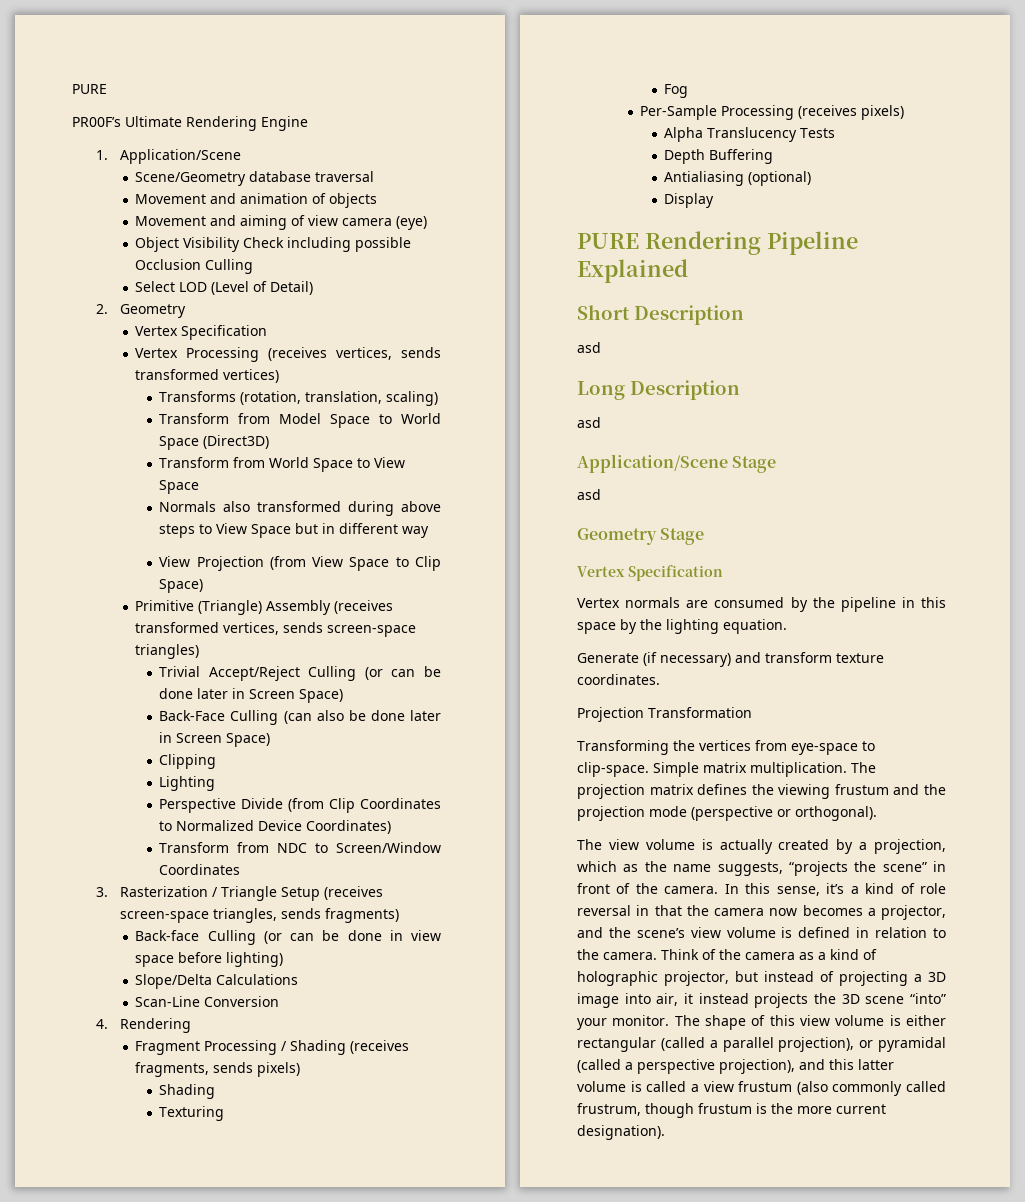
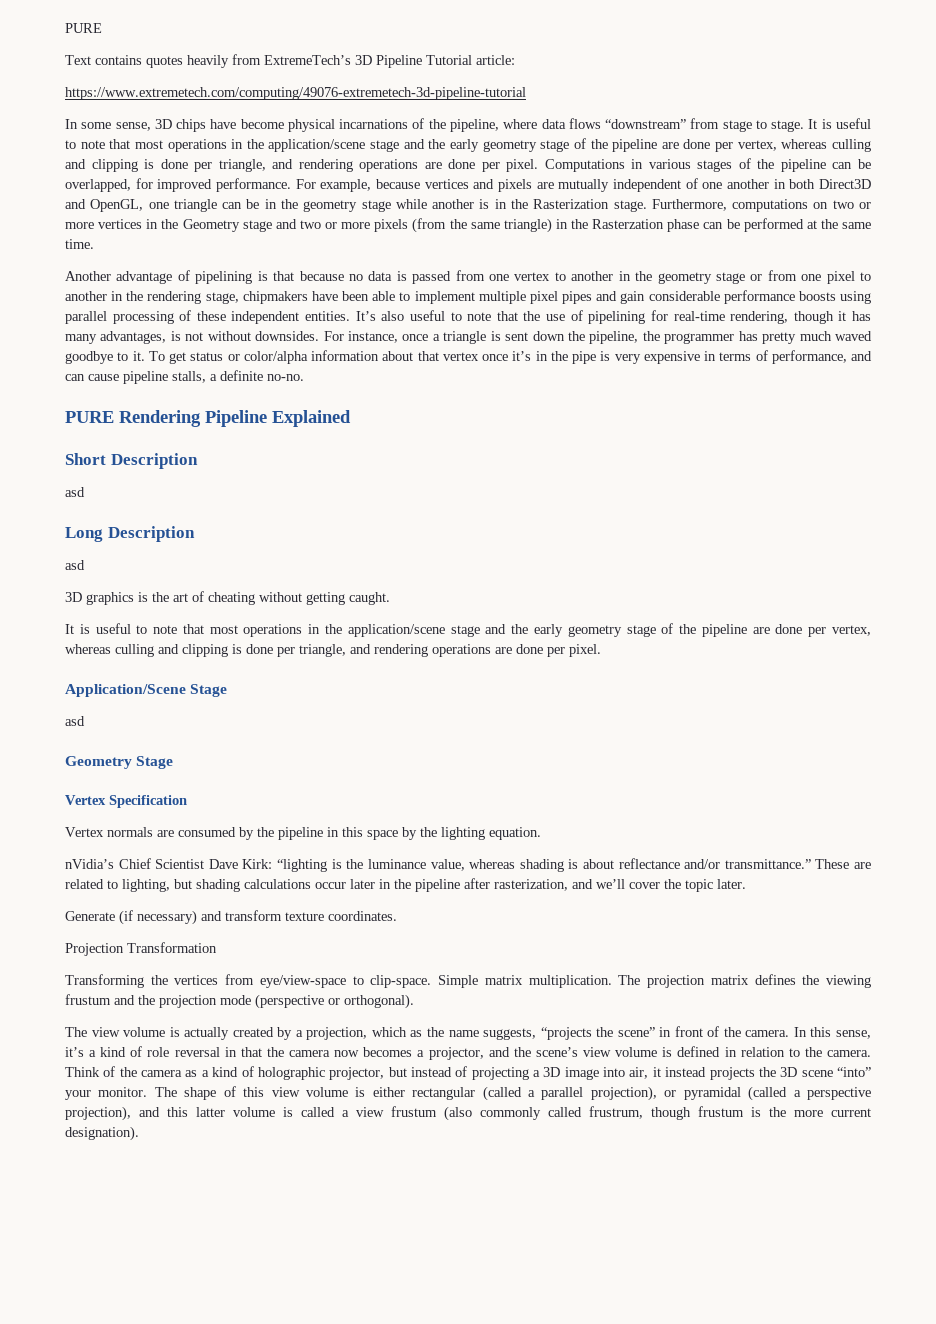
- PR00F’s Ultimate Rendering Engine
- 1. Application/Scene
- Scene/Geometry database traversal
- Movement and animation of objects
- Movement and aiming of view camera (eye)
- Object Visibility Check including possible Occlusion Culling
- Select LOD (Level of Detail)
- 2. Geometry
- Vertex Specification
- Vertex Processing (receives vertices, sends transformed vertices)
- Transforms (rotation, translation, scaling)
- Transform from Model Space to World Space (Direct3D)
- Transform from World Space to View Space
- Normals also transformed during above steps to View Space but in different way
- View Projection (from View Space to Clip Space)
- Primitive (Triangle) Assembly (receives transformed vertices, sends screen-space triangles)
- Trivial Accept/Reject Culling (or can be done later in Screen Space)
- Back-Face Culling (can also be done later in Screen Space)
- Clipping
- Lighting
- Perspective Divide (from Clip Coordinates to Normalized Device Coordinates)
- Transform from NDC to Screen/Window Coordinates
- 3. Rasterization / Triangle Setup (receives screen-space triangles, sends fragments)
- Back-face Culling (or can be done in view space before lighting)
- Slope/Delta Calculations
- Scan-Line Conversion
- 4. Rendering
- Fragment Processing / Shading (receives fragments, sends pixels)
- Shading
- Texturing
- Fog
- Per-Sample Processing (receives pixels)
- Alpha Translucency Tests
- Depth Buffering
- Antialiasing (optional)
- Display
+ Text contains quotes heavily from ExtremeTech’s 3D Pipeline Tutorial article:
+ https://www.extremetech.com/computing/49076-extremetech-3d-pipeline-tutorial
+ In some sense, 3D chips have become physical incarnations of the pipeline, where data flows “downstream” from stage to stage. It is useful to note that most operations in the application/scene stage and the early geometry stage of the pipeline are done per vertex, whereas culling and clipping is done per triangle, and rendering operations are done per pixel. Computations in various stages of the pipeline can be overlapped, for improved performance. For example, because vertices and pixels are mutually independent of one another in both Direct3D and OpenGL, one triangle can be in the geometry stage while another is in the Rasterization stage. Furthermore, computations on two or more vertices in the Geometry stage and two or more pixels (from the same triangle) in the Rasterzation phase can be performed at the same time.
+ Another advantage of pipelining is that because no data is passed from one vertex to another in the geometry stage or from one pixel to another in the rendering stage, chipmakers have been able to implement multiple pixel pipes and gain considerable performance boosts using parallel processing of these independent entities. It’s also useful to note that the use of pipelining for real-time rendering, though it has many advantages, is not without downsides. For instance, once a triangle is sent down the pipeline, the programmer has pretty much waved goodbye to it. To get status or color/alpha information about that vertex once it’s in the pipe is very expensive in terms of performance, and can cause pipeline stalls, a definite no-no.
+ 3D graphics is the art of cheating without getting caught.
+ It is useful to note that most operations in the application/scene stage and the early geometry stage of the pipeline are done per vertex, whereas culling and clipping is done per triangle, and rendering operations are done per pixel.
+ nVidia’s Chief Scientist Dave Kirk: “lighting is the luminance value, whereas shading is about reflectance and/or transmittance.” These are related to lighting, but shading calculations occur later in the pipeline after rasterization, and we’ll cover the topic later.
- Transforming the vertices from eye-space to clip-space.
+ Transforming the vertices from eye/view-space to clip-space.

